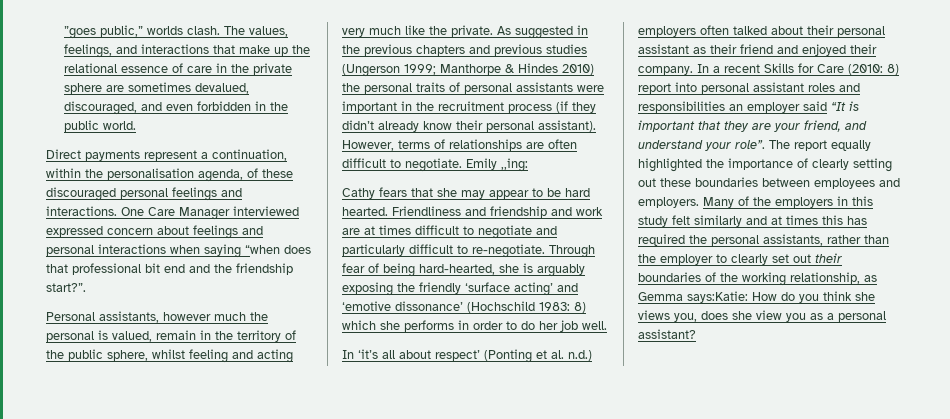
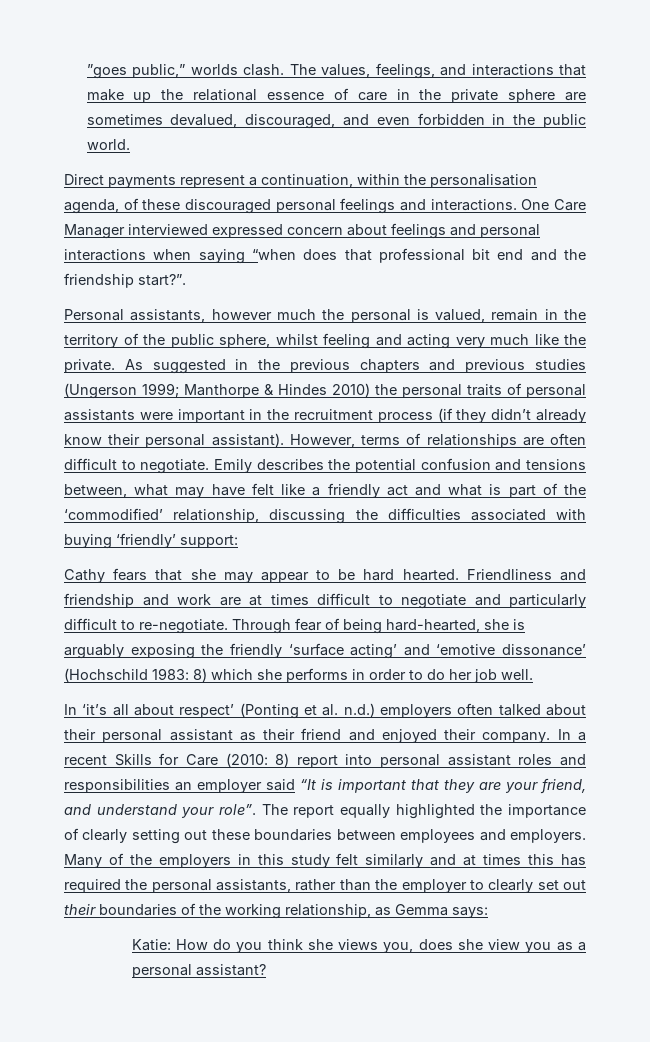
- Emily ,,ing:
+ Emily describes the potential confusion and tensions between, what may have felt like a friendly act and what is part of the ‘commodified’ relationship, discussing the difficulties associated with buying ‘friendly’ support:
- Many of the employers in this study felt similarly and at times this has required the personal assistants, rather than the employer to clearly set out their boundaries of the working relationship, as Gemma says:Katie: How do you think she views you, does she view you as a personal assistant?
+ Many of the employers in this study felt similarly and at times this has required the personal assistants, rather than the employer to clearly set out their boundaries of the working relationship, as Gemma says:
+ Katie: How do you think she views you, does she view you as a personal assistant?

